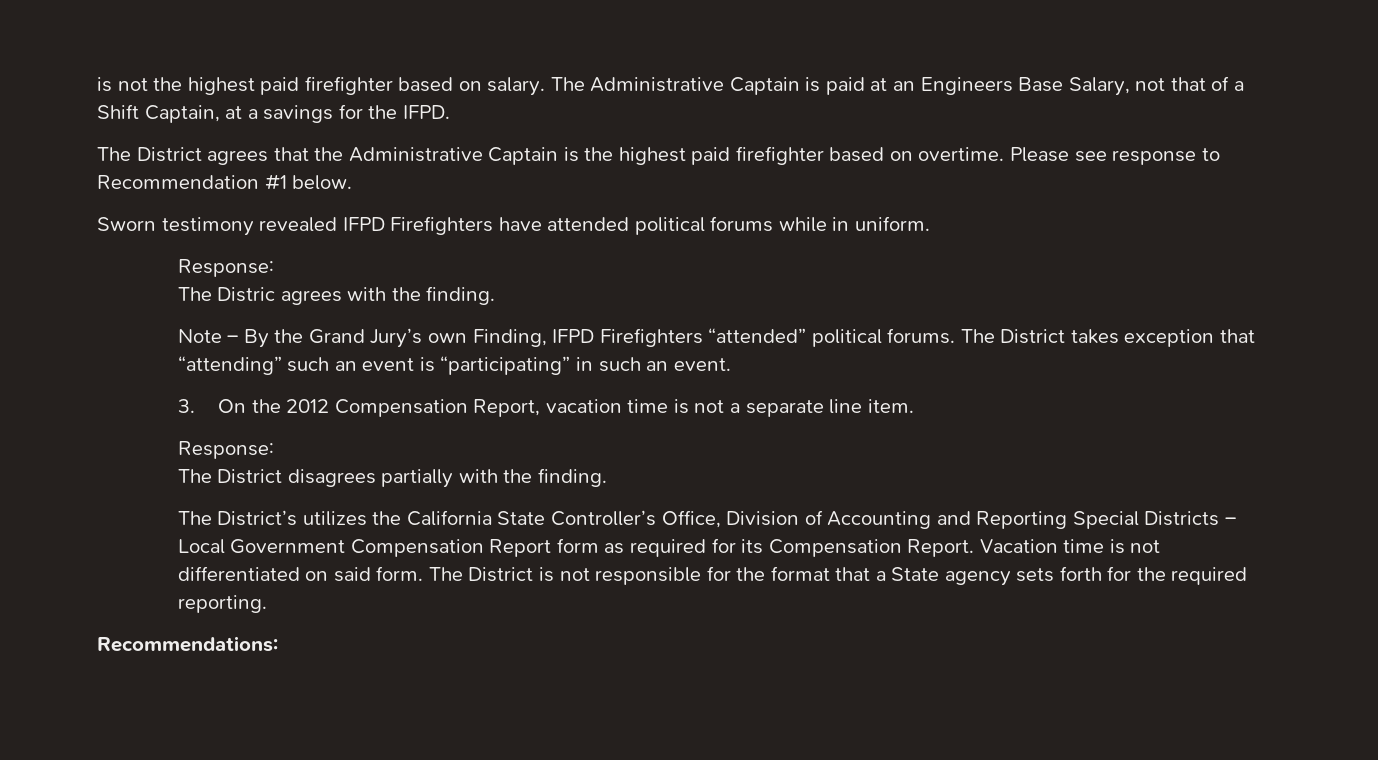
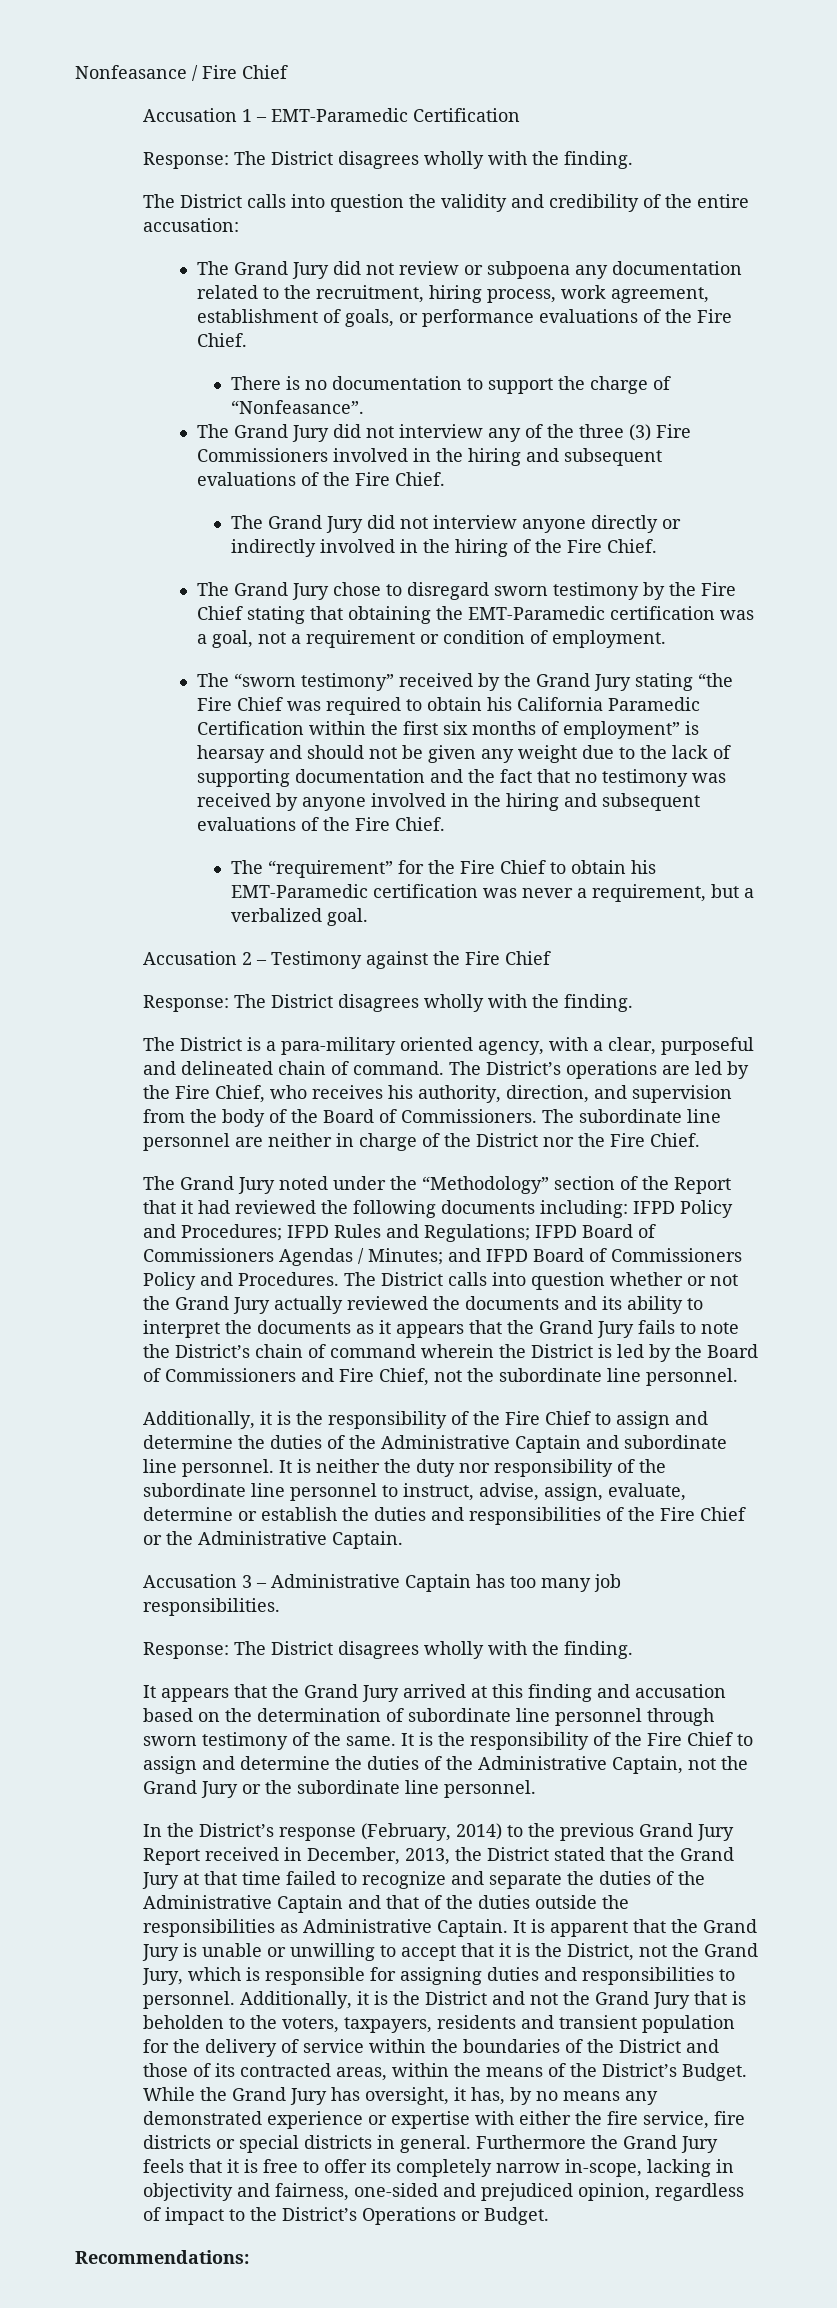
- is not the highest paid firefighter based on salary. The Administrative Captain is paid at an Engineers Base Salary, not that of a Shift Captain, at a savings for the IFPD.
- The District agrees that the Administrative Captain is the highest paid firefighter based on overtime. Please see response to Recommendation #1 below.
- Sworn testimony revealed IFPD Firefighters have attended political forums while in uniform.
- Response:
- The Distric agrees with the finding.
- Note – By the Grand Jury’s own Finding, IFPD Firefighters “attended” political forums. The District takes exception that “attending” such an event is “participating” in such an event.
- 3. On the 2012 Compensation Report, vacation time is not a separate line item.
- Response:
- The District disagrees partially with the finding.
- The District’s utilizes the California State Controller’s Office, Division of Accounting and Reporting Special Districts – Local Government Compensation Report form as required for its Compensation Report. Vacation time is not differentiated on said form. The District is not responsible for the format that a State agency sets forth for the required reporting.
+ Nonfeasance / Fire Chief
+ Accusation 1 – EMT-Paramedic Certification
+ Response: The District disagrees wholly with the finding.
+ The District calls into question the validity and credibility of the entire accusation:
+ The Grand Jury did not review or subpoena any documentation related to the recruitment, hiring process, work agreement, establishment of goals, or performance evaluations of the Fire Chief.
+ There is no documentation to support the charge of “Nonfeasance”.
+ The Grand Jury did not interview any of the three (3) Fire Commissioners involved in the hiring and subsequent evaluations of the Fire Chief.
+ The Grand Jury did not interview anyone directly or indirectly involved in the hiring of the Fire Chief.
+ The Grand Jury chose to disregard sworn testimony by the Fire Chief stating that obtaining the EMT-Paramedic certification was a goal, not a requirement or condition of employment.
+ The “sworn testimony” received by the Grand Jury stating “the Fire Chief was required to obtain his California Paramedic Certification within the first six months of employment” is hearsay and should not be given any weight due to the lack of supporting documentation and the fact that no testimony was received by anyone involved in the hiring and subsequent evaluations of the Fire Chief.
+ The “requirement” for the Fire Chief to obtain his EMT-Paramedic certification was never a requirement, but a verbalized goal.
+ Accusation 2 – Testimony against the Fire Chief
+ Response: The District disagrees wholly with the finding.
+ The District is a para-military oriented agency, with a clear, purposeful and delineated chain of command. The District’s operations are led by the Fire Chief, who receives his authority, direction, and supervision from the body of the Board of Commissioners. The subordinate line personnel are neither in charge of the District nor the Fire Chief.
+ The Grand Jury noted under the “Methodology” section of the Report that it had reviewed the following documents including: IFPD Policy and Procedures; IFPD Rules and Regulations; IFPD Board of Commissioners Agendas / Minutes; and IFPD Board of Commissioners Policy and Procedures. The District calls into question whether or not the Grand Jury actually reviewed the documents and its ability to interpret the documents as it appears that the Grand Jury fails to note the District’s chain of command wherein the District is led by the Board of Commissioners and Fire Chief, not the subordinate line personnel.
+ Additionally, it is the responsibility of the Fire Chief to assign and determine the duties of the Administrative Captain and subordinate line personnel. It is neither the duty nor responsibility of the subordinate line personnel to instruct, advise, assign, evaluate, determine or establish the duties and responsibilities of the Fire Chief or the Administrative Captain.
+ Accusation 3 – Administrative Captain has too many job responsibilities.
+ Response: The District disagrees wholly with the finding.
+ It appears that the Grand Jury arrived at this finding and accusation based on the determination of subordinate line personnel through sworn testimony of the same. It is the responsibility of the Fire Chief to assign and determine the duties of the Administrative Captain, not the Grand Jury or the subordinate line personnel.
+ In the District’s response (February, 2014) to the previous Grand Jury Report received in December, 2013, the District stated that the Grand Jury at that time failed to recognize and separate the duties of the Administrative Captain and that of the duties outside the responsibilities as Administrative Captain. It is apparent that the Grand Jury is unable or unwilling to accept that it is the District, not the Grand Jury, which is responsible for assigning duties and responsibilities to personnel. Additionally, it is the District and not the Grand Jury that is beholden to the voters, taxpayers, residents and transient population for the delivery of service within the boundaries of the District and those of its contracted areas, within the means of the District’s Budget. While the Grand Jury has oversight, it has, by no means any demonstrated experience or expertise with either the fire service, fire districts or special districts in general. Furthermore the Grand Jury feels that it is free to offer its completely narrow in-scope, lacking in objectivity and fairness, one-sided and prejudiced opinion, regardless of impact to the District’s Operations or Budget.

